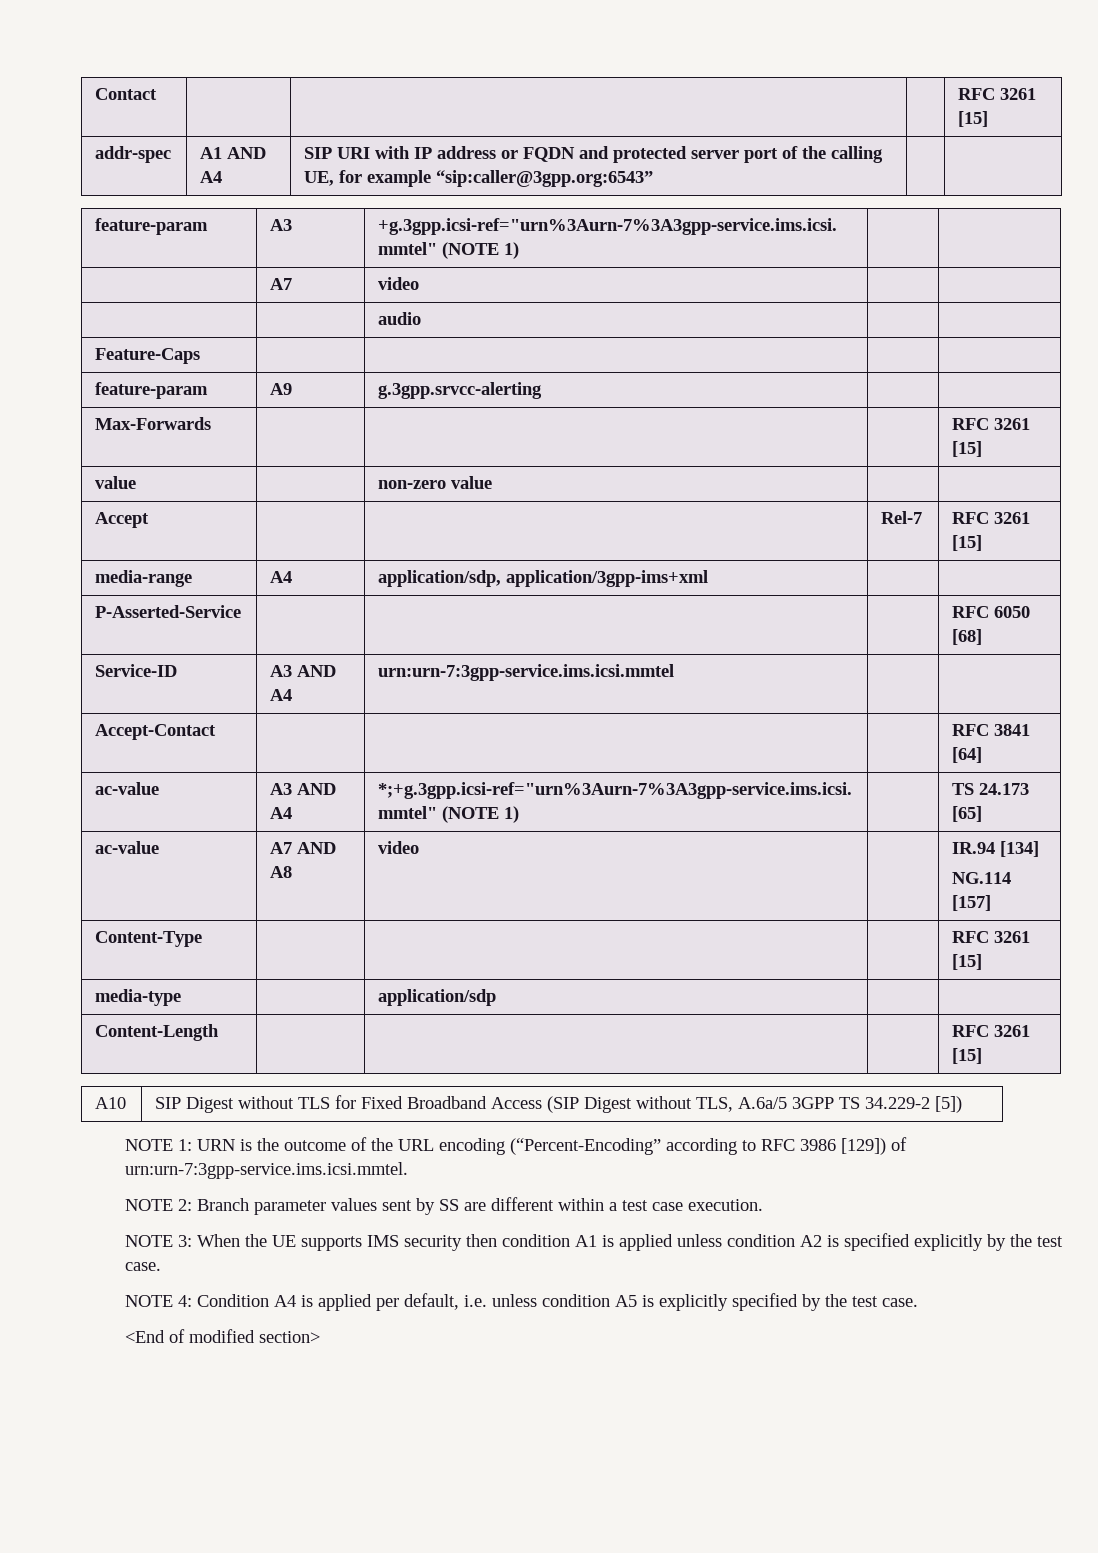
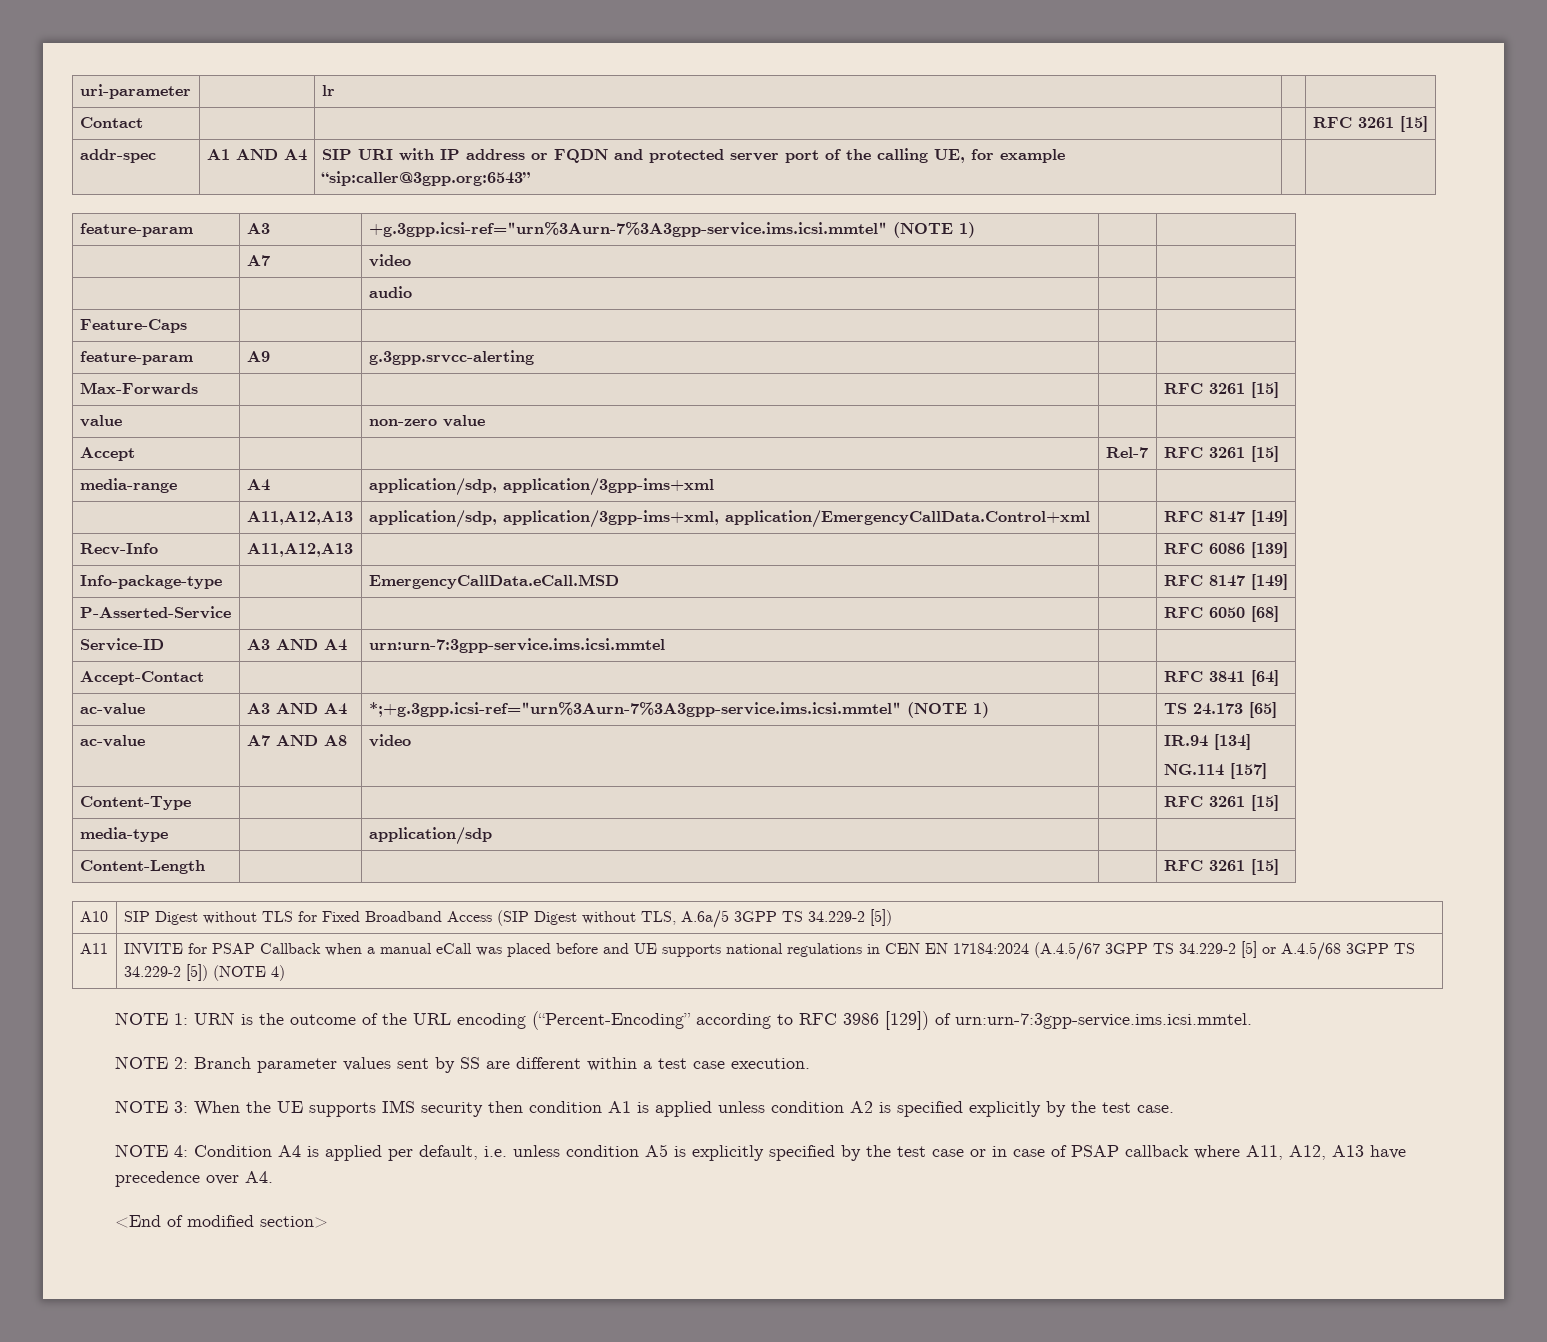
+ uri-parameter | | lr | |
+ | A11,A12,A13 | application/sdp, application/3gpp-ims+xml, application/EmergencyCallData.Control+xml | | RFC 8147 [149]
+ Recv-Info | A11,A12,A13 | | | RFC 6086 [139]
+ Info-package-type | | EmergencyCallData.eCall.MSD | | RFC 8147 [149]
+ A11 | INVITE for PSAP Callback when a manual eCall was placed before and UE supports national regulations in CEN EN 17184:2024 (A.4.5/67 3GPP TS 34.229-2 [5] or A.4.5/68 3GPP TS 34.229-2 [5]) (NOTE 4)
- NOTE 4: Condition A4 is applied per default, i.e. unless condition A5 is explicitly specified by the test case.
+ NOTE 4: Condition A4 is applied per default, i.e. unless condition A5 is explicitly specified by the test case or in case of PSAP callback where A11, A12, A13 have precedence over A4.

